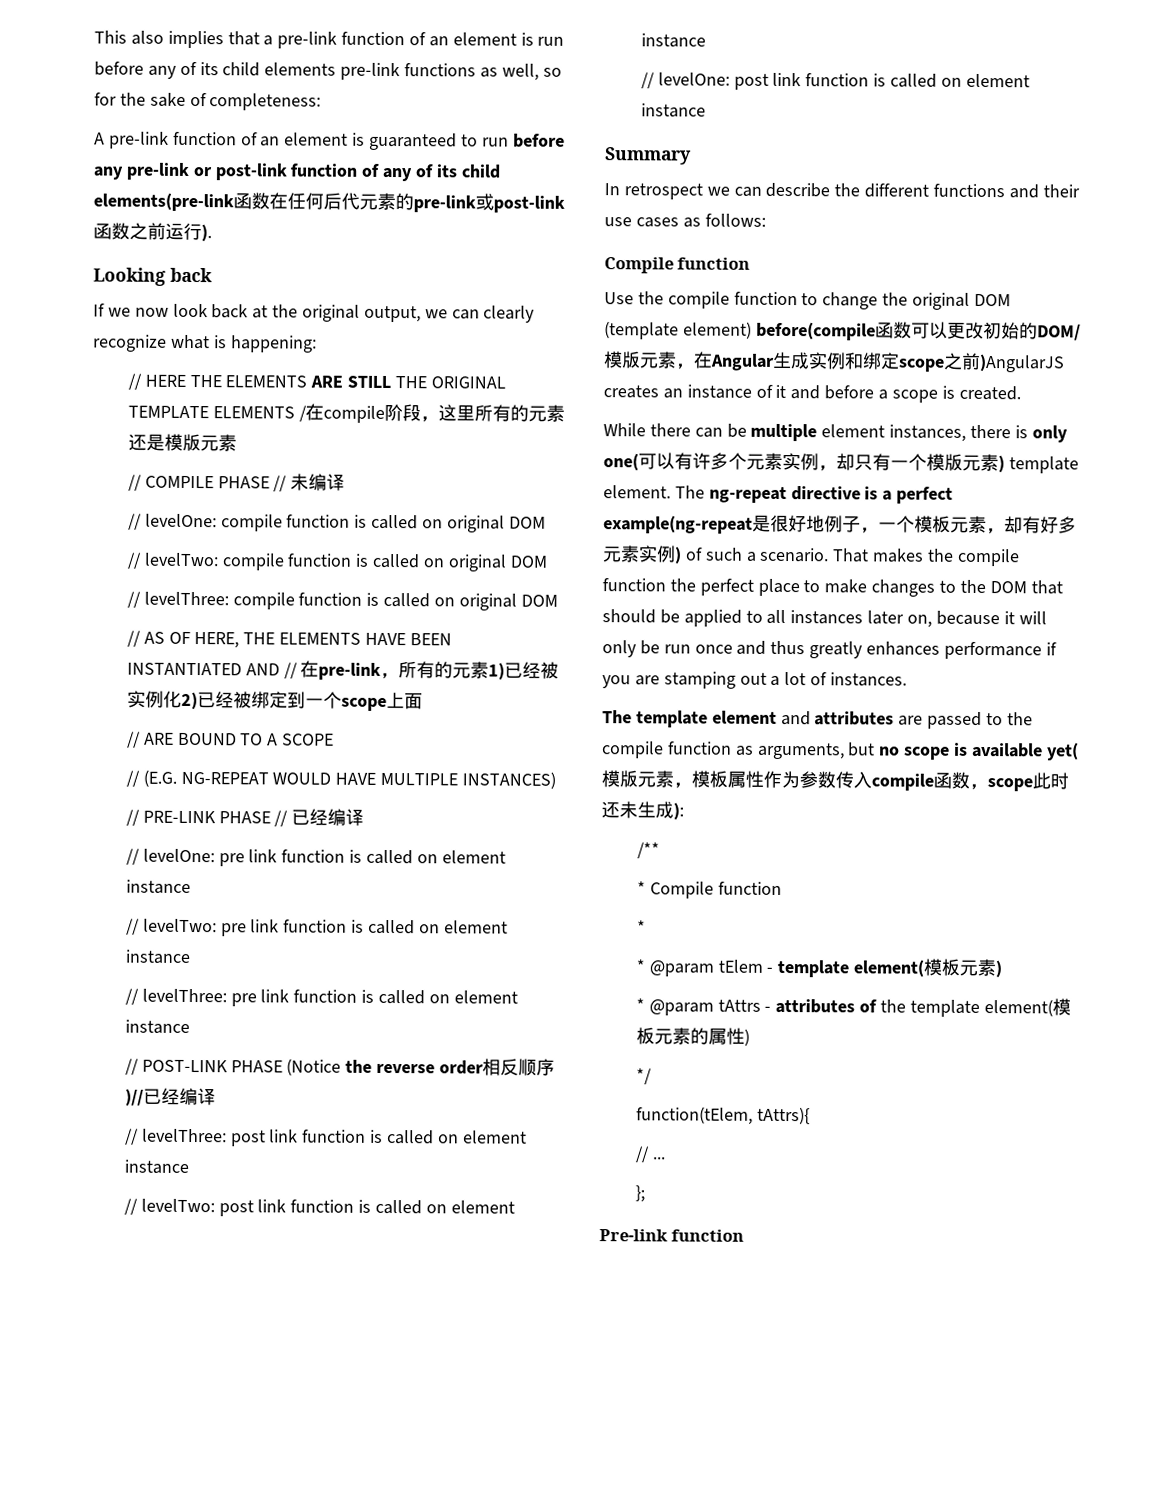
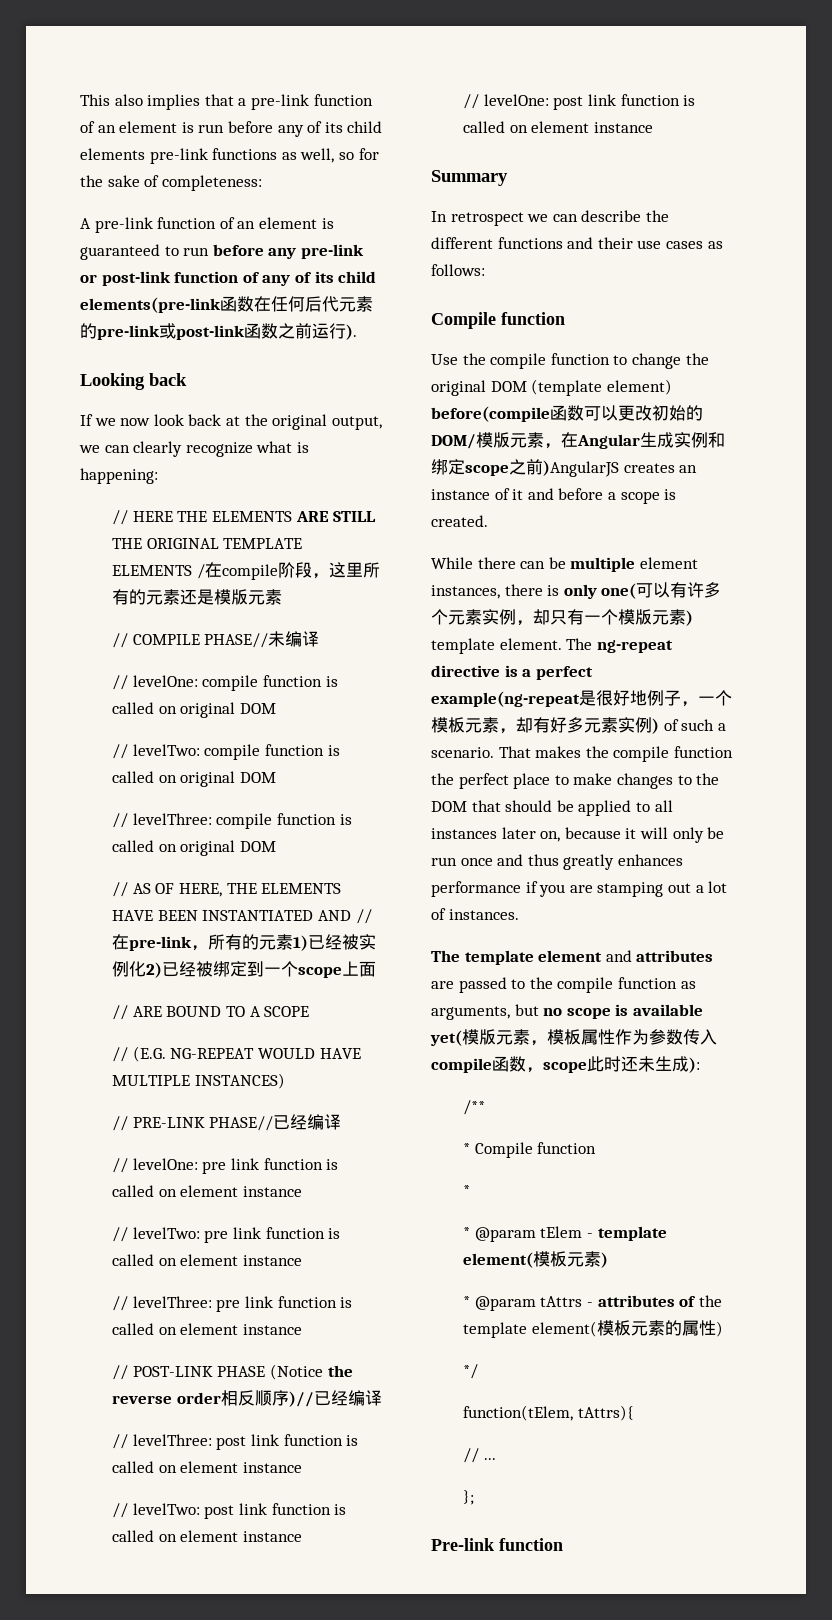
- // COMPILE PHASE // 未编译
+ // COMPILE PHASE//未编译
- // PRE-LINK PHASE // 已经编译
+ // PRE-LINK PHASE//已经编译

